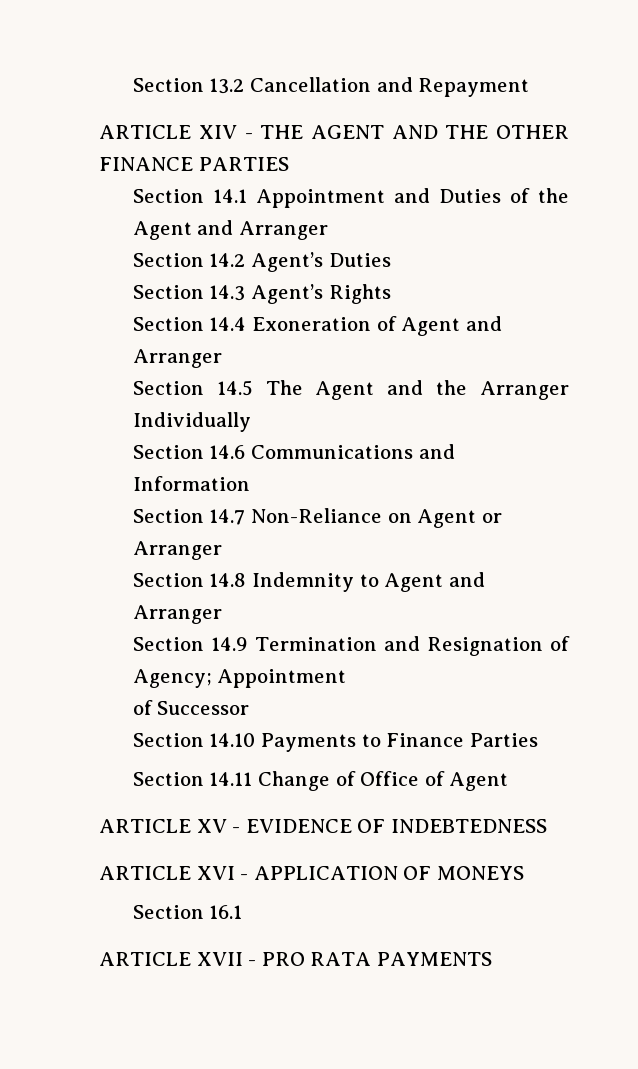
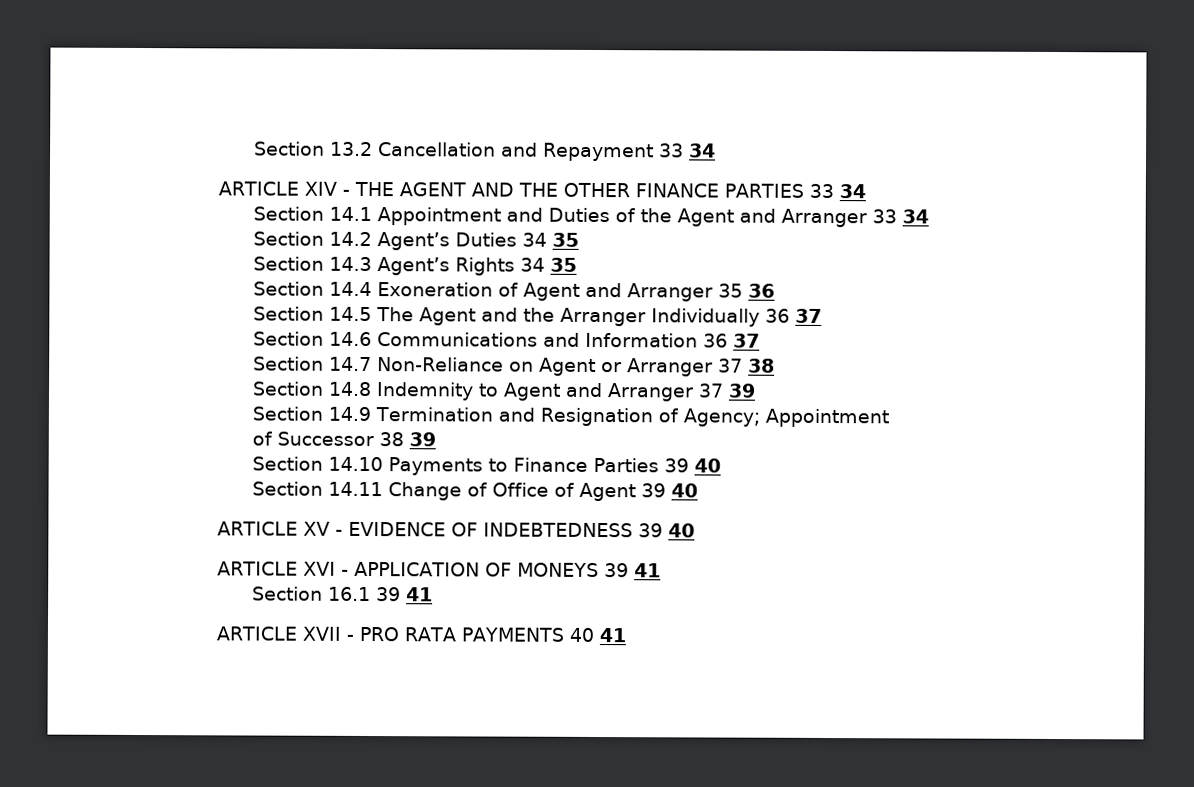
- Section 13.2 Cancellation and Repayment
+ Section 13.2 Cancellation and Repayment 33 34
- ARTICLE XIV - THE AGENT AND THE OTHER FINANCE PARTIES
+ ARTICLE XIV - THE AGENT AND THE OTHER FINANCE PARTIES 33 34
- Section 14.1 Appointment and Duties of the Agent and Arranger
+ Section 14.1 Appointment and Duties of the Agent and Arranger 33 34
- Section 14.2 Agent’s Duties
+ Section 14.2 Agent’s Duties 34 35
- Section 14.3 Agent’s Rights
+ Section 14.3 Agent’s Rights 34 35
- Section 14.4 Exoneration of Agent and Arranger
+ Section 14.4 Exoneration of Agent and Arranger 35 36
- Section 14.5 The Agent and the Arranger Individually
+ Section 14.5 The Agent and the Arranger Individually 36 37
- Section 14.6 Communications and Information
+ Section 14.6 Communications and Information 36 37
- Section 14.7 Non-Reliance on Agent or Arranger
+ Section 14.7 Non-Reliance on Agent or Arranger 37 38
- Section 14.8 Indemnity to Agent and Arranger
+ Section 14.8 Indemnity to Agent and Arranger 37 39
- of Successor
+ of Successor 38 39
- Section 14.10 Payments to Finance Parties
+ Section 14.10 Payments to Finance Parties 39 40
- Section 14.11 Change of Office of Agent
+ Section 14.11 Change of Office of Agent 39 40
- ARTICLE XV - EVIDENCE OF INDEBTEDNESS
+ ARTICLE XV - EVIDENCE OF INDEBTEDNESS 39 40
- ARTICLE XVI - APPLICATION OF MONEYS
+ ARTICLE XVI - APPLICATION OF MONEYS 39 41
- Section 16.1
+ Section 16.1 39 41
- ARTICLE XVII - PRO RATA PAYMENTS
+ ARTICLE XVII - PRO RATA PAYMENTS 40 41

